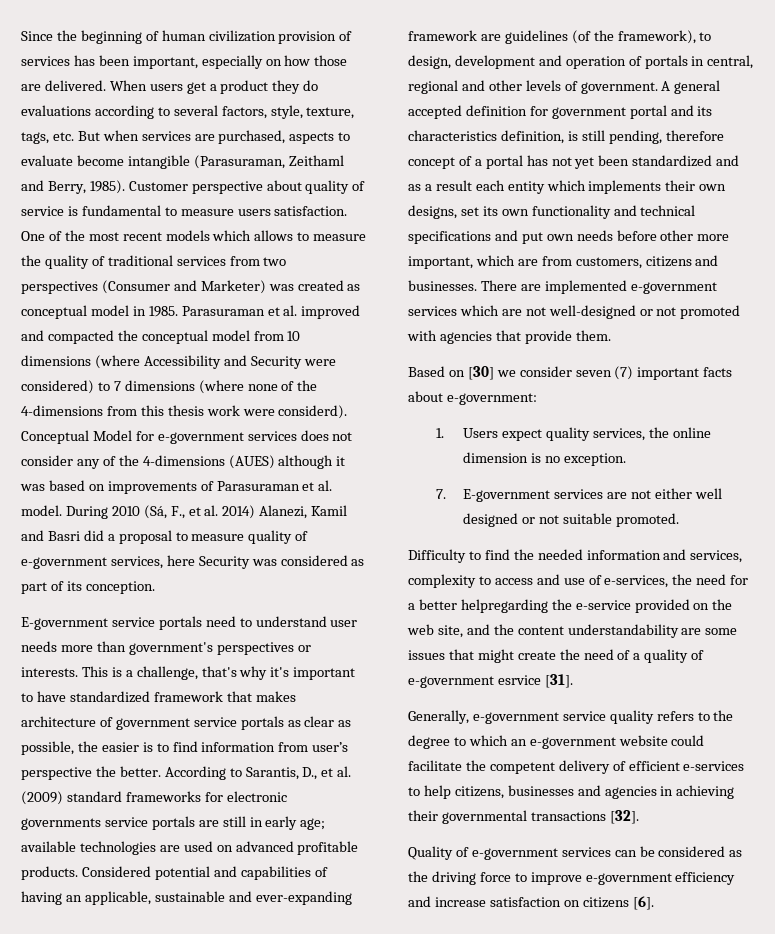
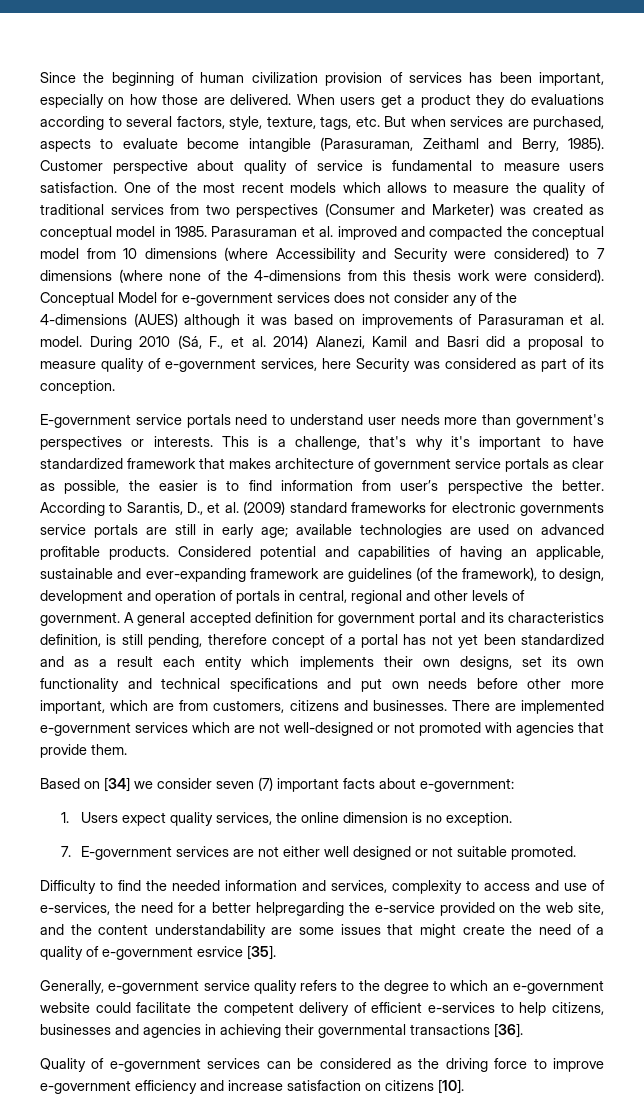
- Based on [30] we consider seven (7) important facts about e-government:
+ Based on [34] we consider seven (7) important facts about e-government:
- Difficulty to find the needed information and services, complexity to access and use of e-services, the need for a better helpregarding the e-service provided on the web site, and the content understandability are some issues that might create the need of a quality of e-government esrvice [31].
+ Difficulty to find the needed information and services, complexity to access and use of e-services, the need for a better helpregarding the e-service provided on the web site, and the content understandability are some issues that might create the need of a quality of e-government esrvice [35].
- Generally, e-government service quality refers to the degree to which an e-government website could facilitate the competent delivery of efficient e-services to help citizens, businesses and agencies in achieving their governmental transactions [32].
+ Generally, e-government service quality refers to the degree to which an e-government website could facilitate the competent delivery of efficient e-services to help citizens, businesses and agencies in achieving their governmental transactions [36].
- Quality of e-government services can be considered as the driving force to improve e-government efficiency and increase satisfaction on citizens [6].
+ Quality of e-government services can be considered as the driving force to improve e-government efficiency and increase satisfaction on citizens [10].

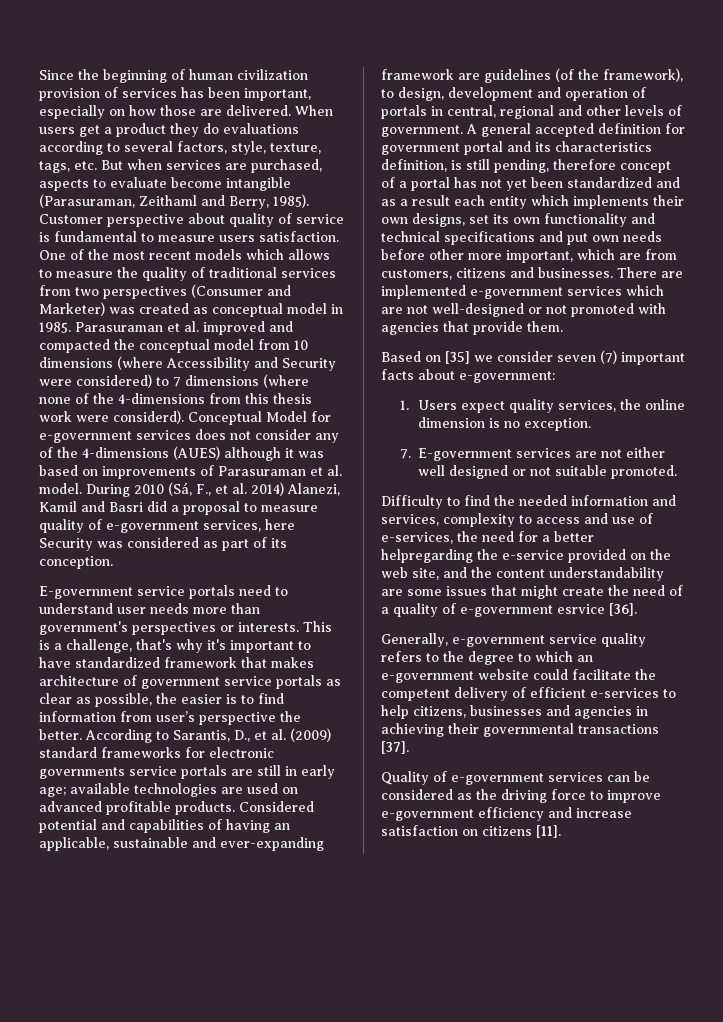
- Based on [34] we consider seven (7) important facts about e-government:
+ Based on [35] we consider seven (7) important facts about e-government:
- Difficulty to find the needed information and services, complexity to access and use of e-services, the need for a better helpregarding the e-service provided on the web site, and the content understandability are some issues that might create the need of a quality of e-government esrvice [35].
+ Difficulty to find the needed information and services, complexity to access and use of e-services, the need for a better helpregarding the e-service provided on the web site, and the content understandability are some issues that might create the need of a quality of e-government esrvice [36].
- Generally, e-government service quality refers to the degree to which an e-government website could facilitate the competent delivery of efficient e-services to help citizens, businesses and agencies in achieving their governmental transactions [36].
+ Generally, e-government service quality refers to the degree to which an e-government website could facilitate the competent delivery of efficient e-services to help citizens, businesses and agencies in achieving their governmental transactions [37].
- Quality of e-government services can be considered as the driving force to improve e-government efficiency and increase satisfaction on citizens [10].
+ Quality of e-government services can be considered as the driving force to improve e-government efficiency and increase satisfaction on citizens [11].

